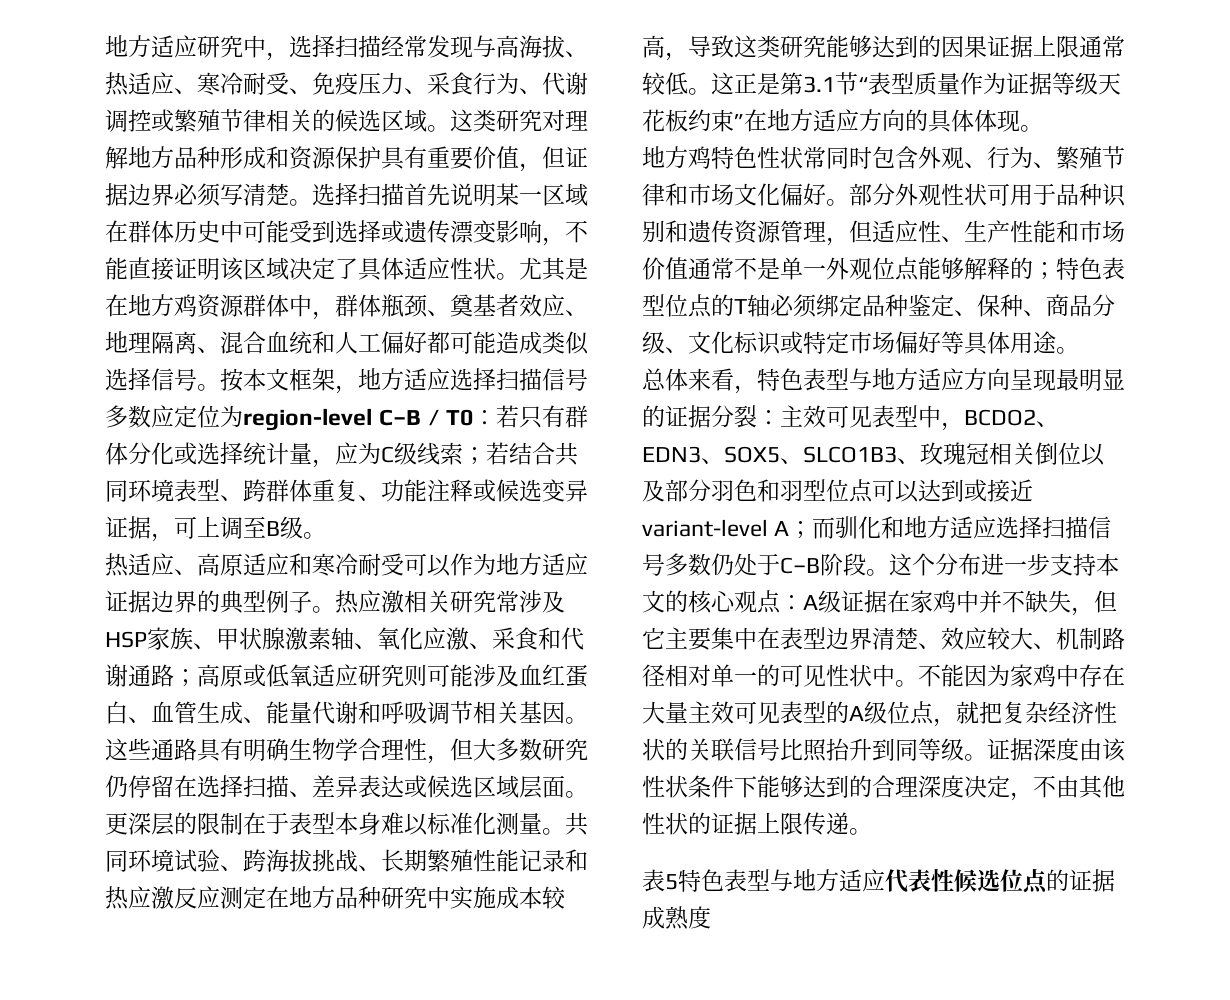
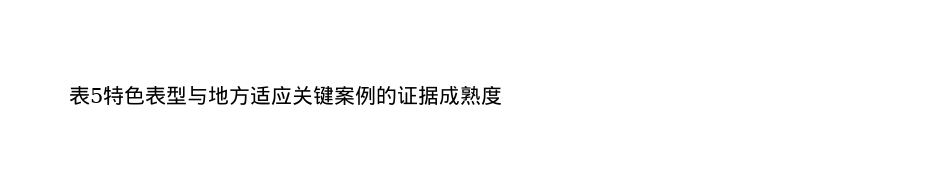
- 地方适应研究中，选择扫描经常发现与高海拔、热适应、寒冷耐受、免疫压力、采食行为、代谢调控或繁殖节律相关的候选区域。这类研究对理解地方品种形成和资源保护具有重要价值，但证据边界必须写清楚。选择扫描首先说明某一区域在群体历史中可能受到选择或遗传漂变影响，不能直接证明该区域决定了具体适应性状。尤其是在地方鸡资源群体中，群体瓶颈、奠基者效应、地理隔离、混合血统和人工偏好都可能造成类似选择信号。按本文框架，地方适应选择扫描信号多数应定位为region-level C–B / T0：若只有群体分化或选择统计量，应为C级线索；若结合共同环境表型、跨群体重复、功能注释或候选变异证据，可上调至B级。
- 热适应、高原适应和寒冷耐受可以作为地方适应证据边界的典型例子。热应激相关研究常涉及HSP家族、甲状腺激素轴、氧化应激、采食和代谢通路；高原或低氧适应研究则可能涉及血红蛋白、血管生成、能量代谢和呼吸调节相关基因。这些通路具有明确生物学合理性，但大多数研究仍停留在选择扫描、差异表达或候选区域层面。更深层的限制在于表型本身难以标准化测量。共同环境试验、跨海拔挑战、长期繁殖性能记录和热应激反应测定在地方品种研究中实施成本较高，导致这类研究能够达到的因果证据上限通常较低。这正是第3.1节“表型质量作为证据等级天花板约束”在地方适应方向的具体体现。
- 地方鸡特色性状常同时包含外观、行为、繁殖节律和市场文化偏好。部分外观性状可用于品种识别和遗传资源管理，但适应性、生产性能和市场价值通常不是单一外观位点能够解释的；特色表型位点的T轴必须绑定品种鉴定、保种、商品分级、文化标识或特定市场偏好等具体用途。
- 总体来看，特色表型与地方适应方向呈现最明显的证据分裂：主效可见表型中，BCDO2、EDN3、SOX5、SLCO1B3、玫瑰冠相关倒位以及部分羽色和羽型位点可以达到或接近variant-level A；而驯化和地方适应选择扫描信号多数仍处于C–B阶段。这个分布进一步支持本文的核心观点：A级证据在家鸡中并不缺失，但它主要集中在表型边界清楚、效应较大、机制路径相对单一的可见性状中。不能因为家鸡中存在大量主效可见表型的A级位点，就把复杂经济性状的关联信号比照抬升到同等级。证据深度由该性状条件下能够达到的合理深度决定，不由其他性状的证据上限传递。
- 表5特色表型与地方适应代表性候选位点的证据成熟度
+ 表5特色表型与地方适应关键案例的证据成熟度

